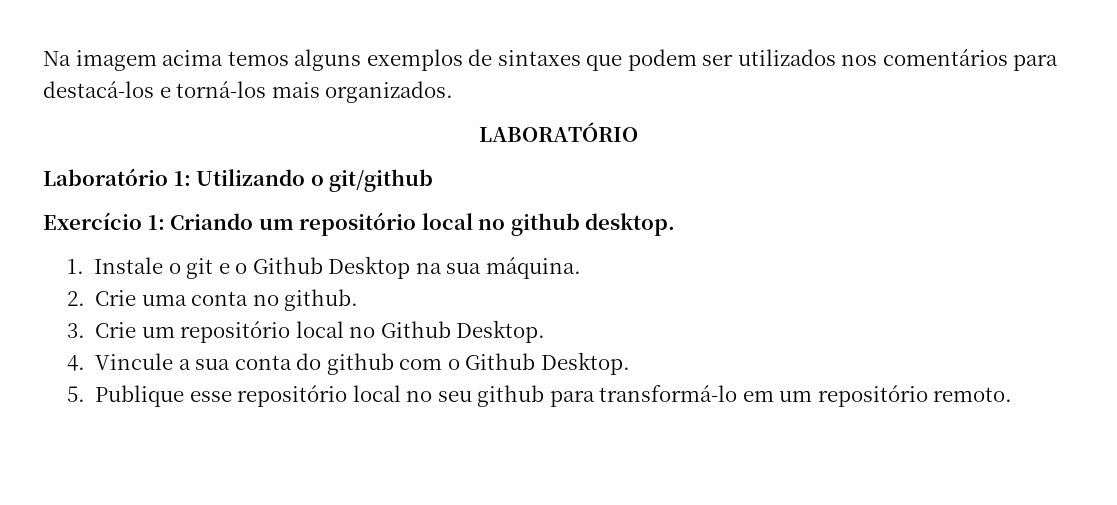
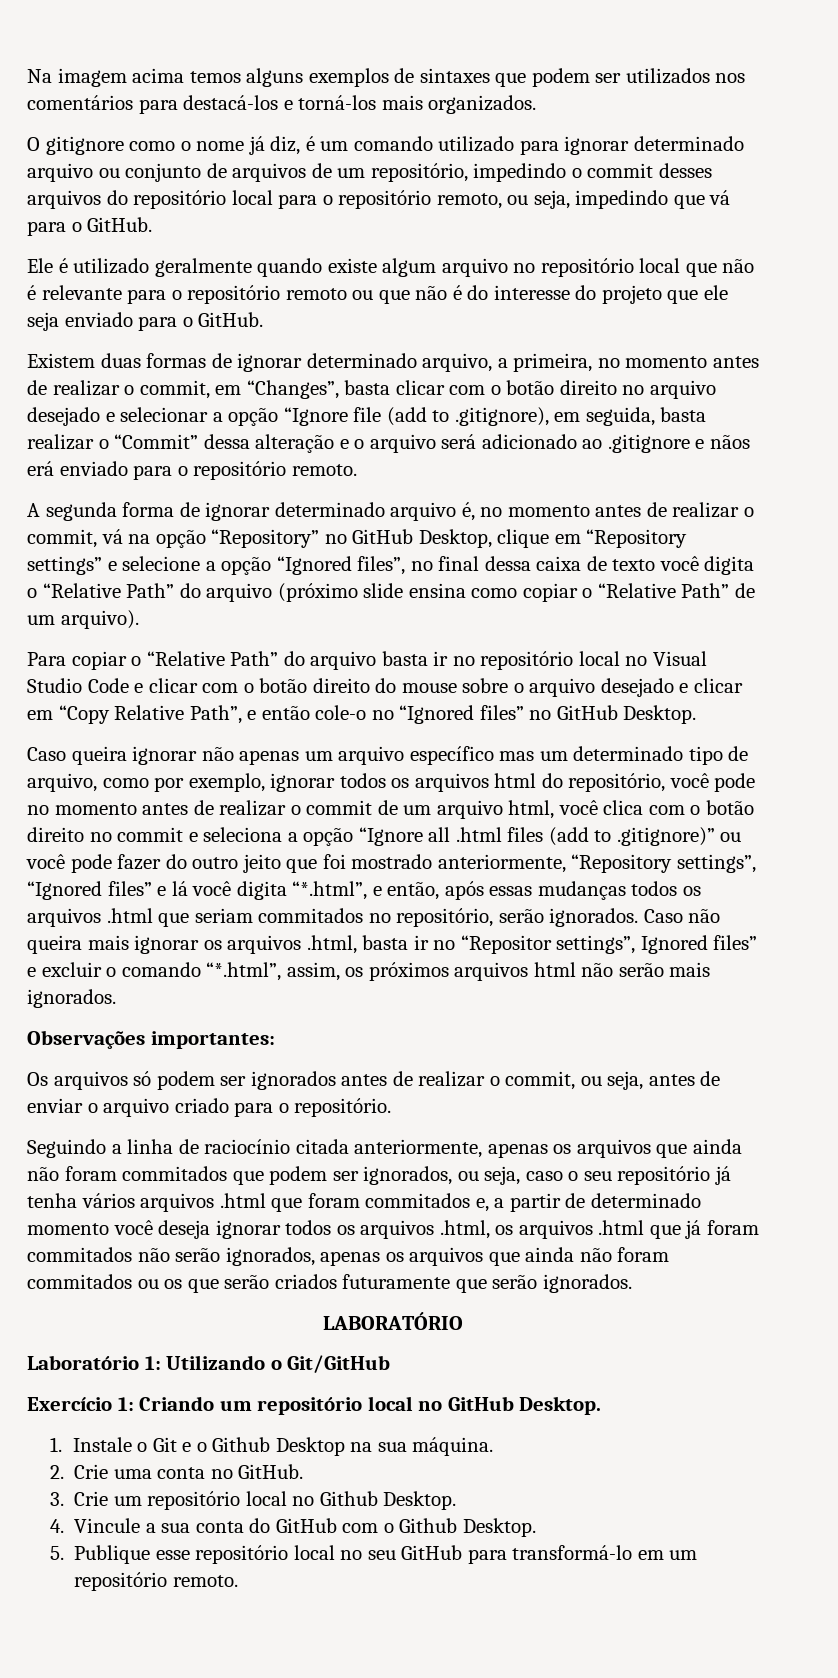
+ O gitignore como o nome já diz, é um comando utilizado para ignorar determinado arquivo ou conjunto de arquivos de um repositório, impedindo o commit desses arquivos do repositório local para o repositório remoto, ou seja, impedindo que vá para o GitHub.
+ Ele é utilizado geralmente quando existe algum arquivo no repositório local que não é relevante para o repositório remoto ou que não é do interesse do projeto que ele seja enviado para o GitHub.
+ Existem duas formas de ignorar determinado arquivo, a primeira, no momento antes de realizar o commit, em “Changes”, basta clicar com o botão direito no arquivo desejado e selecionar a opção “Ignore file (add to .gitignore), em seguida, basta realizar o “Commit” dessa alteração e o arquivo será adicionado ao .gitignore e nãos erá enviado para o repositório remoto.
+ A segunda forma de ignorar determinado arquivo é, no momento antes de realizar o commit, vá na opção “Repository” no GitHub Desktop, clique em “Repository settings” e selecione a opção “Ignored files”, no final dessa caixa de texto você digita o “Relative Path” do arquivo (próximo slide ensina como copiar o “Relative Path” de um arquivo).
+ Para copiar o “Relative Path” do arquivo basta ir no repositório local no Visual Studio Code e clicar com o botão direito do mouse sobre o arquivo desejado e clicar em “Copy Relative Path”, e então cole-o no “Ignored files” no GitHub Desktop.
+ Caso queira ignorar não apenas um arquivo específico mas um determinado tipo de arquivo, como por exemplo, ignorar todos os arquivos html do repositório, você pode no momento antes de realizar o commit de um arquivo html, você clica com o botão direito no commit e seleciona a opção “Ignore all .html files (add to .gitignore)” ou você pode fazer do outro jeito que foi mostrado anteriormente, “Repository settings”, “Ignored files” e lá você digita “*.html”, e então, após essas mudanças todos os arquivos .html que seriam commitados no repositório, serão ignorados. Caso não queira mais ignorar os arquivos .html, basta ir no “Repositor settings”, Ignored files” e excluir o comando “*.html”, assim, os próximos arquivos html não serão mais ignorados.
+ Observações importantes:
+ Os arquivos só podem ser ignorados antes de realizar o commit, ou seja, antes de enviar o arquivo criado para o repositório.
+ Seguindo a linha de raciocínio citada anteriormente, apenas os arquivos que ainda não foram commitados que podem ser ignorados, ou seja, caso o seu repositório já tenha vários arquivos .html que foram commitados e, a partir de determinado momento você deseja ignorar todos os arquivos .html, os arquivos .html que já foram commitados não serão ignorados, apenas os arquivos que ainda não foram commitados ou os que serão criados futuramente que serão ignorados.
- Laboratório 1: Utilizando o git/github
+ Laboratório 1: Utilizando o Git/GitHub
- Exercício 1: Criando um repositório local no github desktop.
+ Exercício 1: Criando um repositório local no GitHub Desktop.
- 1. Instale o git e o Github Desktop na sua máquina.
+ 1. Instale o Git e o Github Desktop na sua máquina.
- 2. Crie uma conta no github.
+ 2. Crie uma conta no GitHub.
- 4. Vincule a sua conta do github com o Github Desktop.
+ 4. Vincule a sua conta do GitHub com o Github Desktop.
- 5. Publique esse repositório local no seu github para transformá-lo em um repositório remoto.
+ 5. Publique esse repositório local no seu GitHub para transformá-lo em um repositório remoto.

